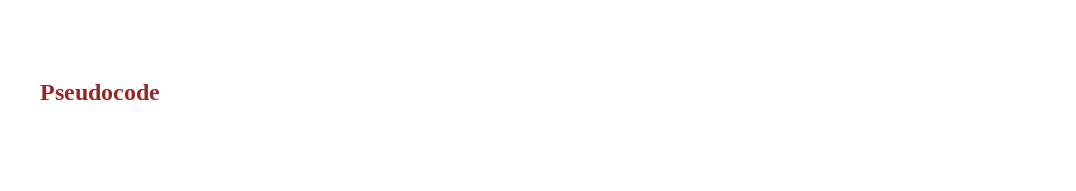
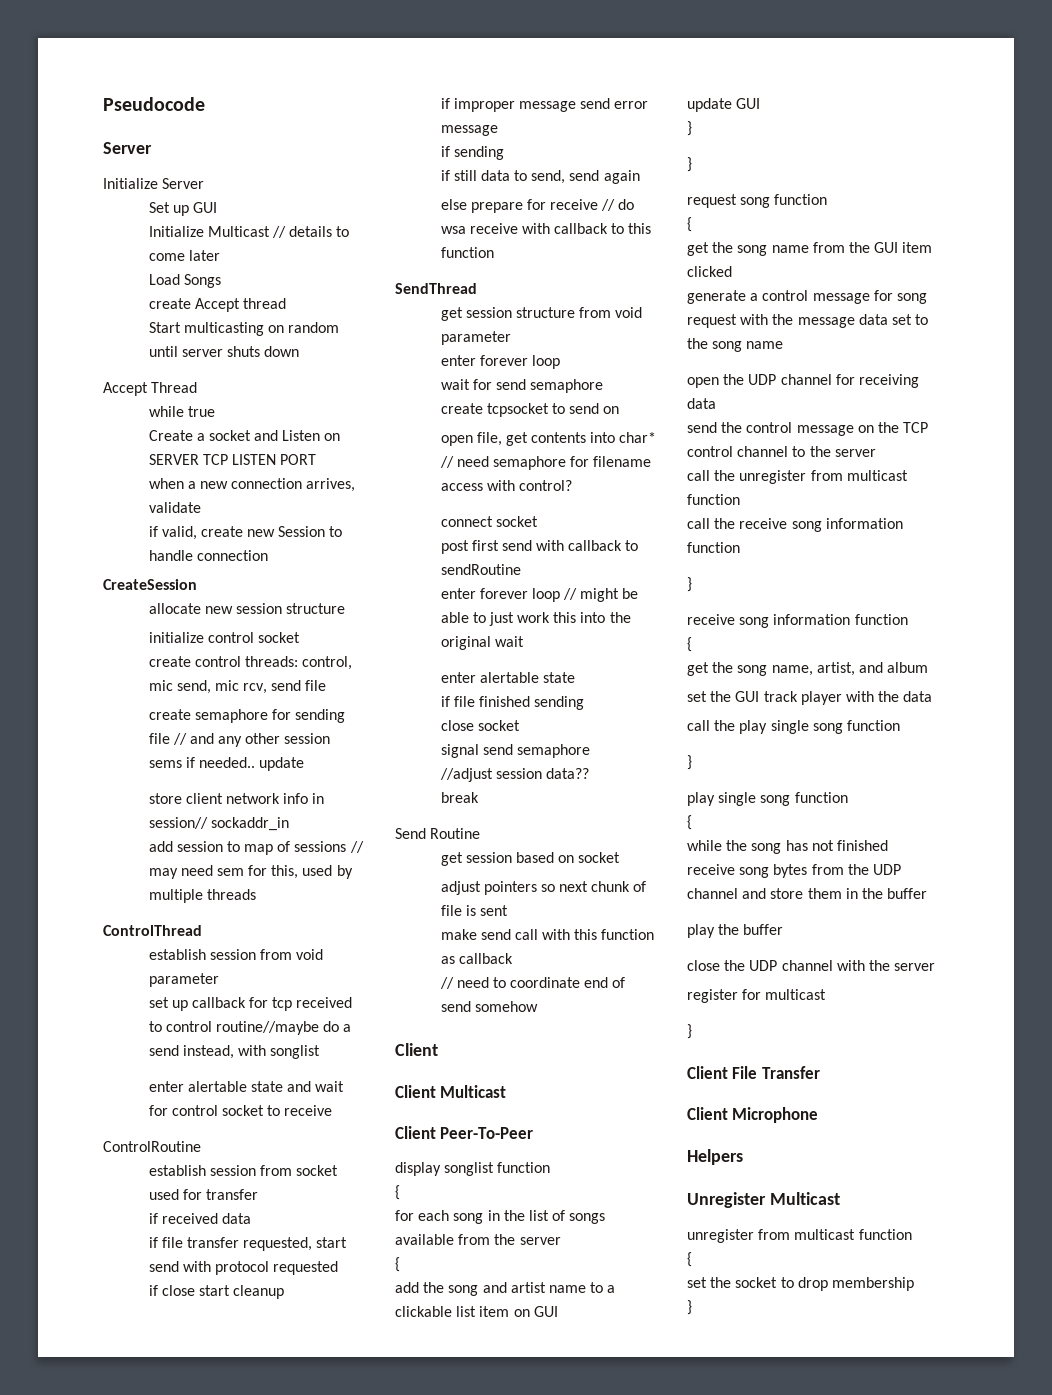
  Pseudocode
+ Server
+ Initialize Server
+ Set up GUI
+ Initialize Multicast // details to come later
+ Load Songs
+ create Accept thread
+ Start multicasting on random until server shuts down
+ Accept Thread
+ while true
+ Create a socket and Listen on SERVER TCP LISTEN PORT
+ when a new connection arrives, validate
+ if valid, create new Session to handle connection
+ CreateSession
+ allocate new session structure
+ initialize control socket
+ create control threads: control, mic send, mic rcv, send file
+ create semaphore for sending file // and any other session sems if needed.. update
+ store client network info in session// sockaddr_in
+ add session to map of sessions // may need sem for this, used by multiple threads
+ ControlThread
+ establish session from void parameter
+ set up callback for tcp received to control routine//maybe do a send instead, with songlist
+ enter alertable state and wait for control socket to receive
+ ControlRoutine
+ establish session from socket used for transfer
+ if received data
+ if file transfer requested, start send with protocol requested
+ if close start cleanup
+ if improper message send error message
+ if sending
+ if still data to send, send again
+ else prepare for receive // do wsa receive with callback to this function
+ SendThread
+ get session structure from void parameter
+ enter forever loop
+ wait for send semaphore
+ create tcpsocket to send on
+ open file, get contents into char* // need semaphore for filename access with control?
+ connect socket
+ post first send with callback to sendRoutine
+ enter forever loop // might be able to just work this into the original wait
+ enter alertable state
+ if file finished sending
+ close socket
+ signal send semaphore
+ //adjust session data??
+ break
+ Send Routine
+ get session based on socket
+ adjust pointers so next chunk of file is sent
+ make send call with this function as callback
+ // need to coordinate end of send somehow
+ Client
+ Client Multicast
+ Client Peer-To-Peer
+ display songlist function
+ {
+ for each song in the list of songs available from the server
+ {
+ add the song and artist name to a clickable list item on GUI
+ update GUI
+ }
+ }
+ request song function
+ {
+ get the song name from the GUI item clicked
+ generate a control message for song request with the message data set to the song name
+ open the UDP channel for receiving data
+ send the control message on the TCP control channel to the server
+ call the unregister from multicast function
+ call the receive song information function
+ }
+ receive song information function
+ {
+ get the song name, artist, and album
+ set the GUI track player with the data
+ call the play single song function
+ }
+ play single song function
+ {
+ while the song has not finished
+ receive song bytes from the UDP channel and store them in the buffer
+ play the buffer
+ close the UDP channel with the server
+ register for multicast
+ }
+ Client File Transfer
+ Client Microphone
+ Helpers
+ Unregister Multicast
+ unregister from multicast function
+ {
+ set the socket to drop membership
+ }

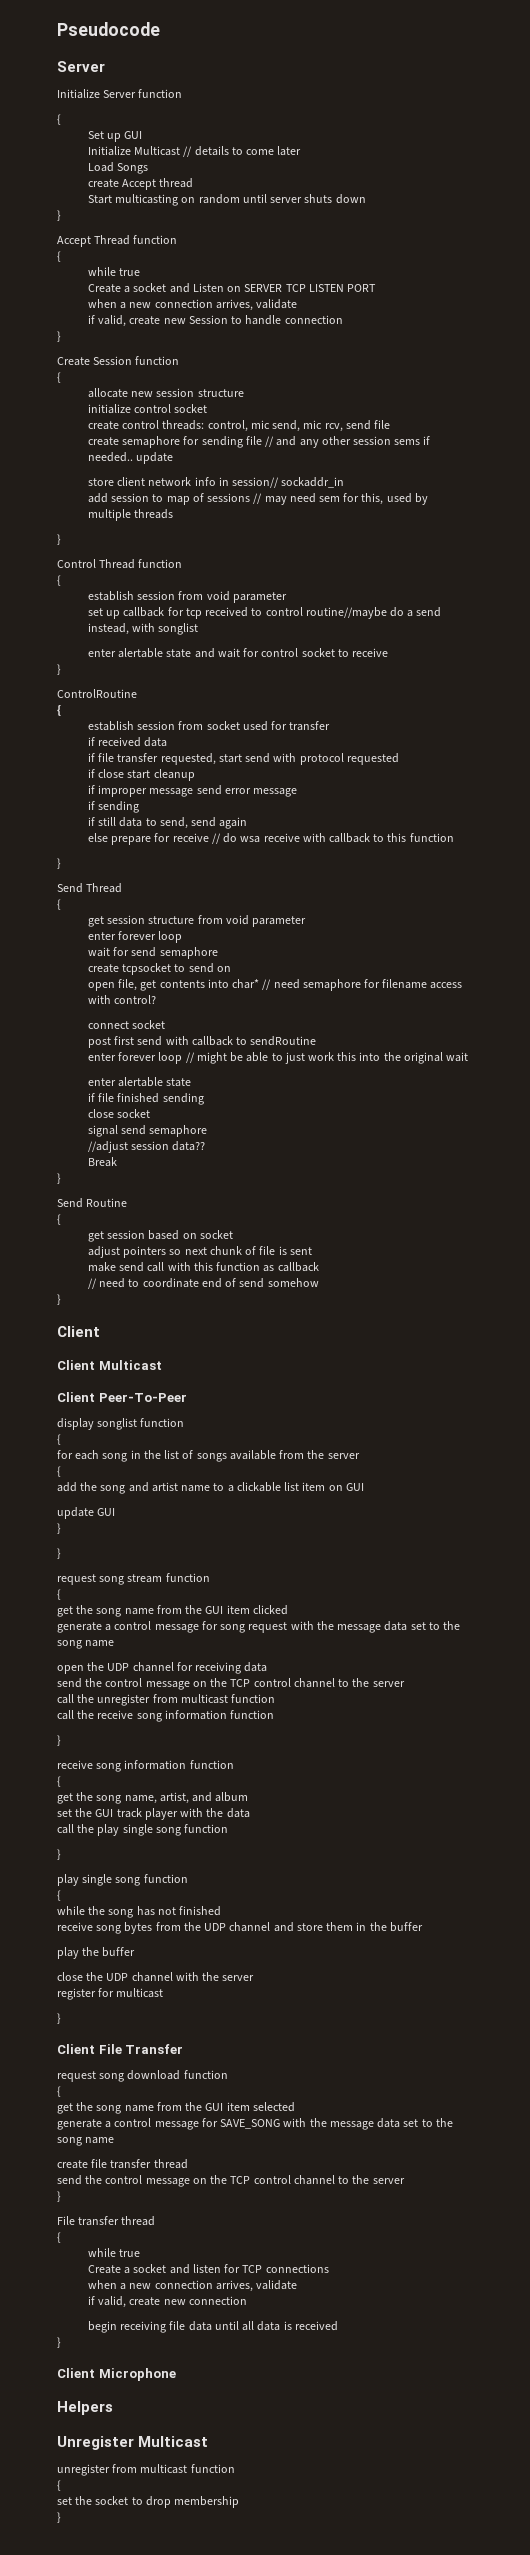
- Initialize Server
+ Initialize Server function
+ {
  Start multicasting on random until server shuts down
+ }
- Accept Thread
+ Accept Thread function
+ {
  if valid, create new Session to handle connection
- CreateSession
+ }
+ Create Session function
+ {
  add session to map of sessions // may need sem for this, used by multiple threads
- ControlThread
+ }
+ Control Thread function
+ {
  enter alertable state and wait for control socket to receive
+ }
  ControlRoutine
+ {
  else prepare for receive // do wsa receive with callback to this function
- SendThread
+ }
+ Send Thread
+ {
- break
+ Break
+ }
  Send Routine
+ {
  // need to coordinate end of send somehow
+ }
- request song function
+ request song stream function
+ request song download function
+ {
+ get the song name from the GUI item selected
+ generate a control message for SAVE_SONG with the message data set to the song name
+ create file transfer thread
+ send the control message on the TCP control channel to the server
+ }
+ File transfer thread
+ {
+ while true
+ Create a socket and listen for TCP connections
+ when a new connection arrives, validate
+ if valid, create new connection
+ begin receiving file data until all data is received
+ }

